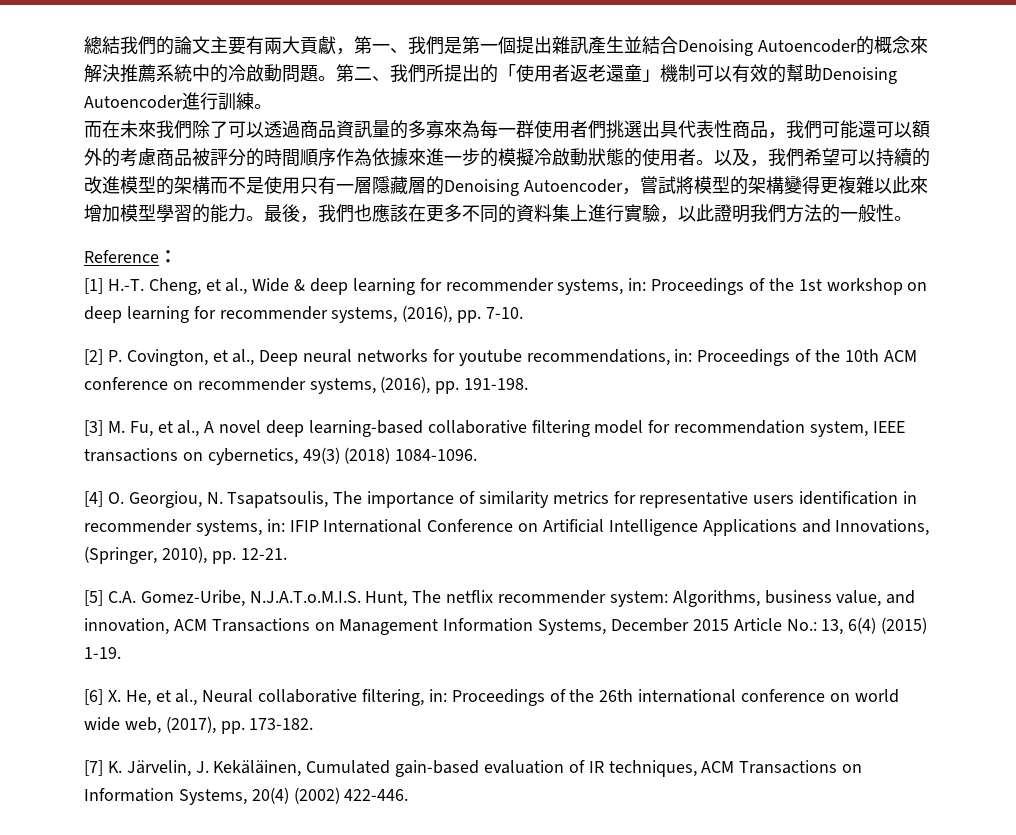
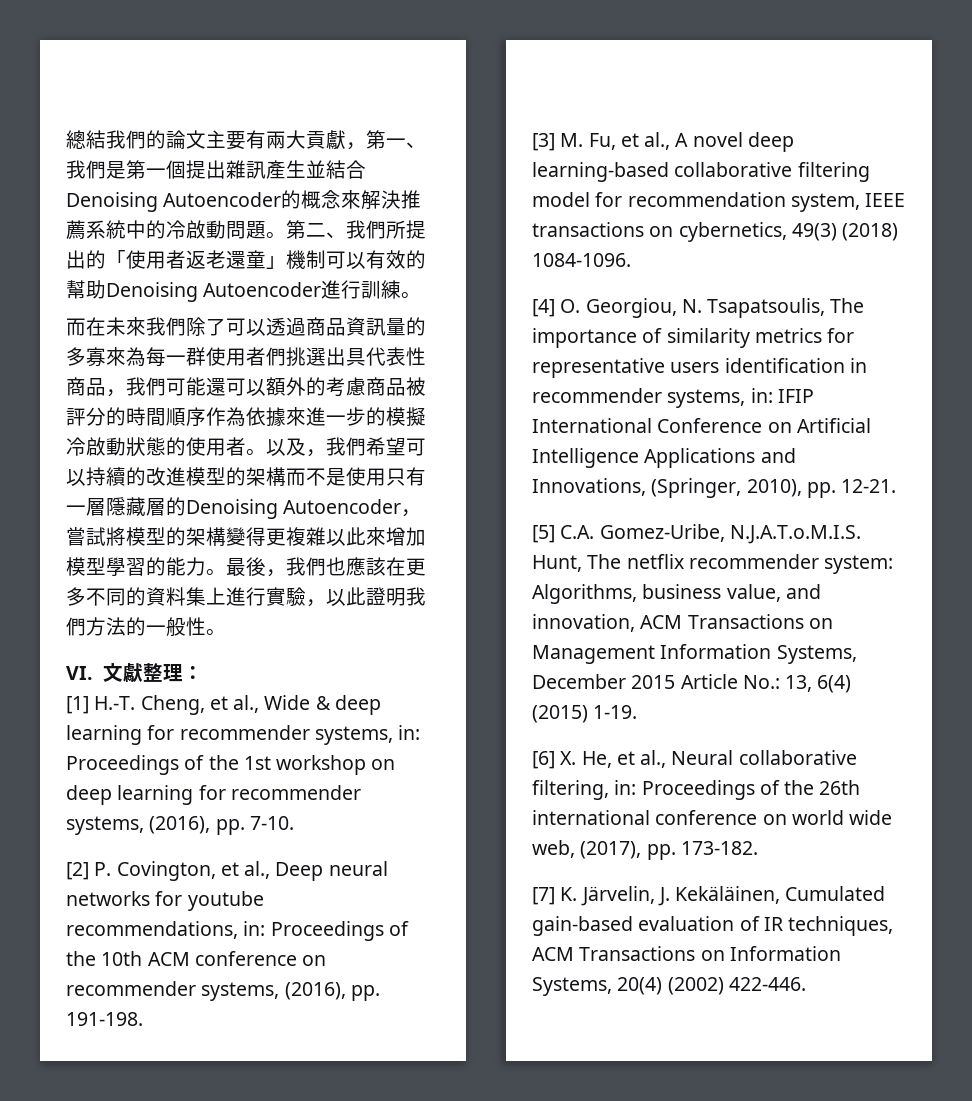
- Reference：
+ VI.文獻整理：

